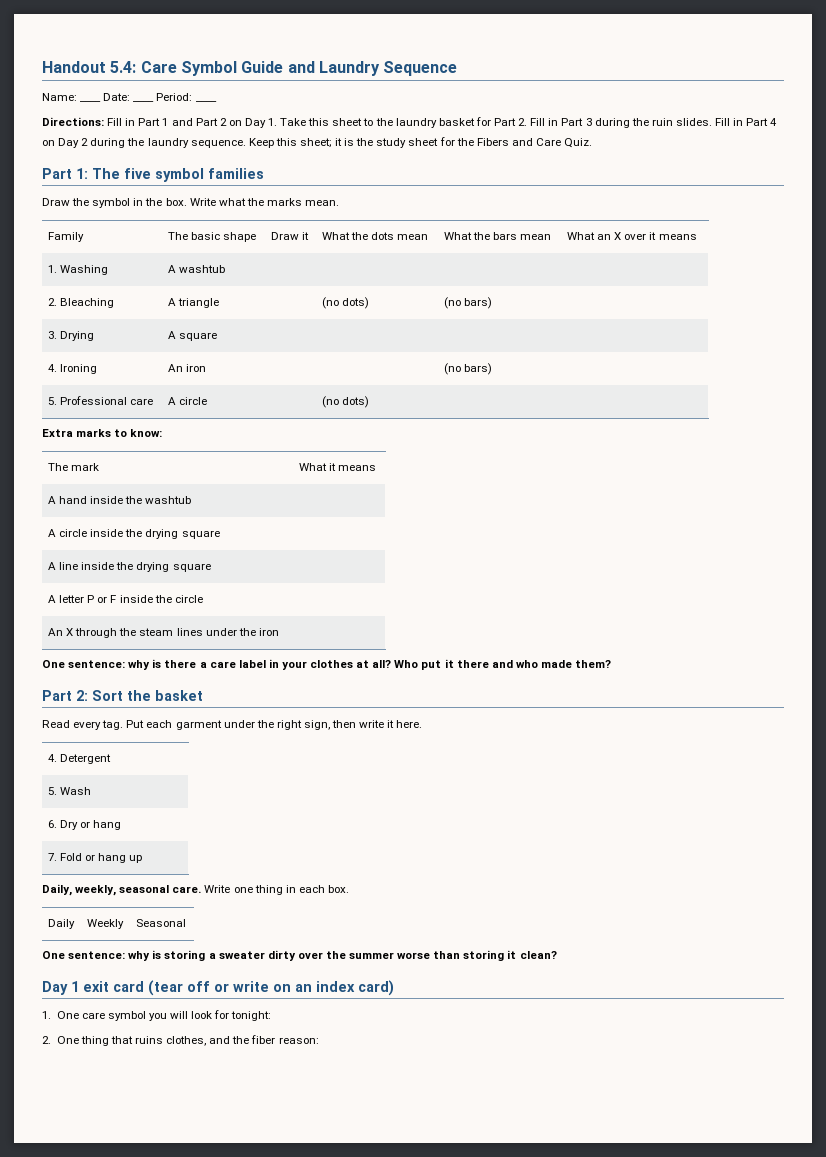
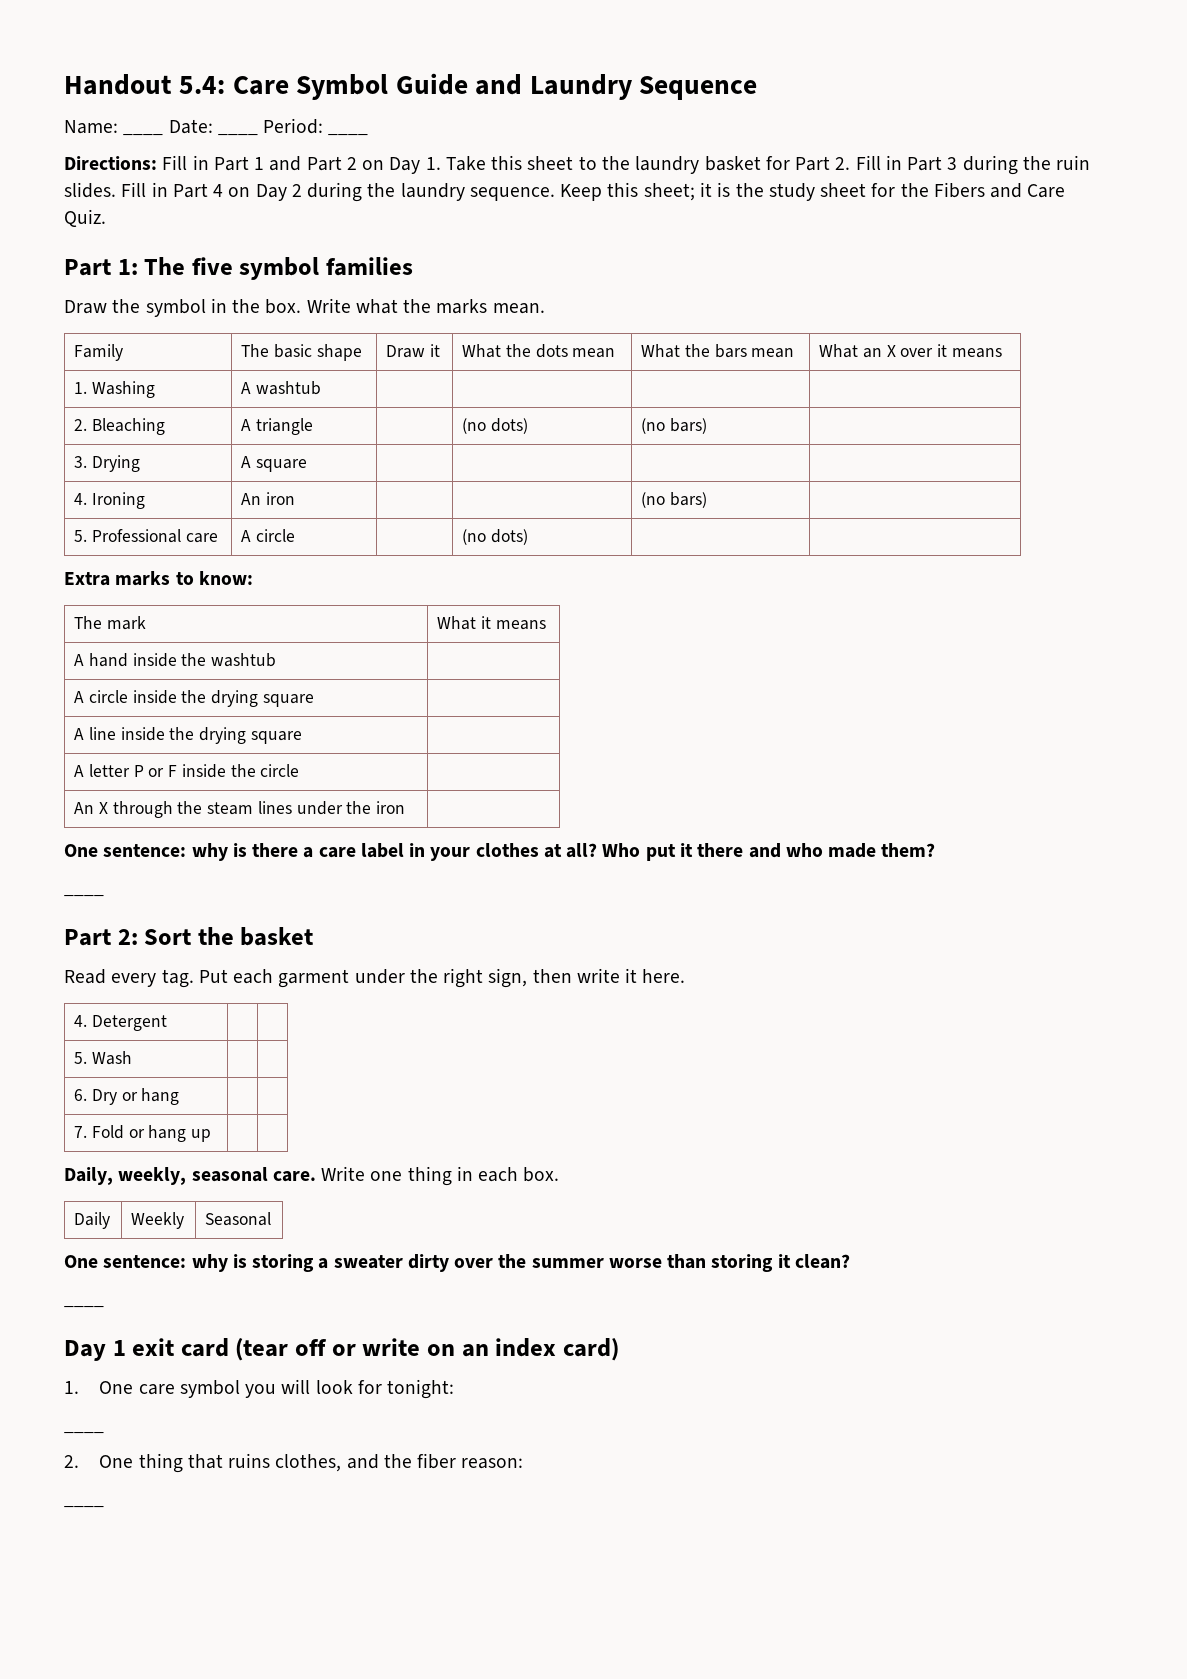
  Who put it there and who made them?
+ ____
  One sentence: why is storing a sweater dirty over the summer worse than storing it clean?
+ ____
  1. One care symbol you will look for tonight:
+ ____
  2. One thing that ruins clothes, and the fiber reason:
+ ____

